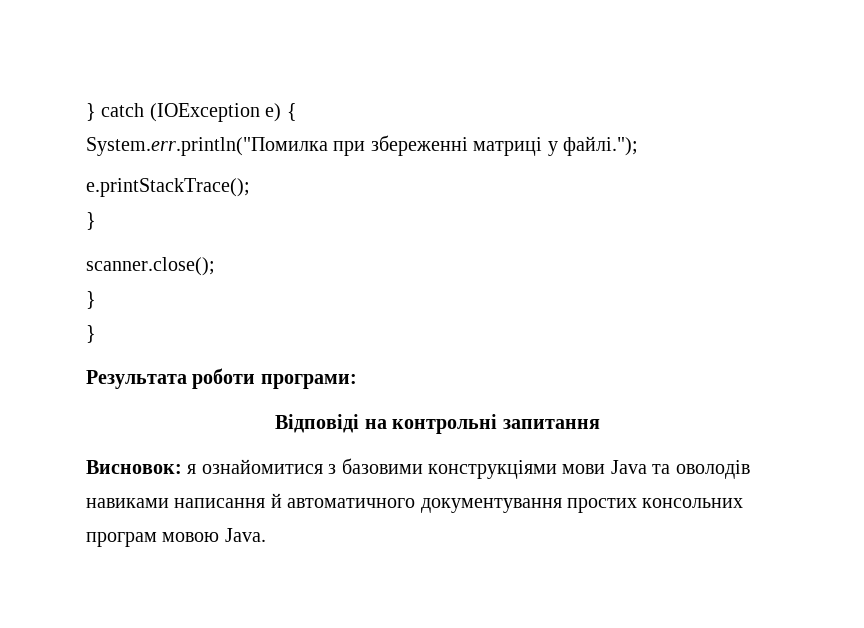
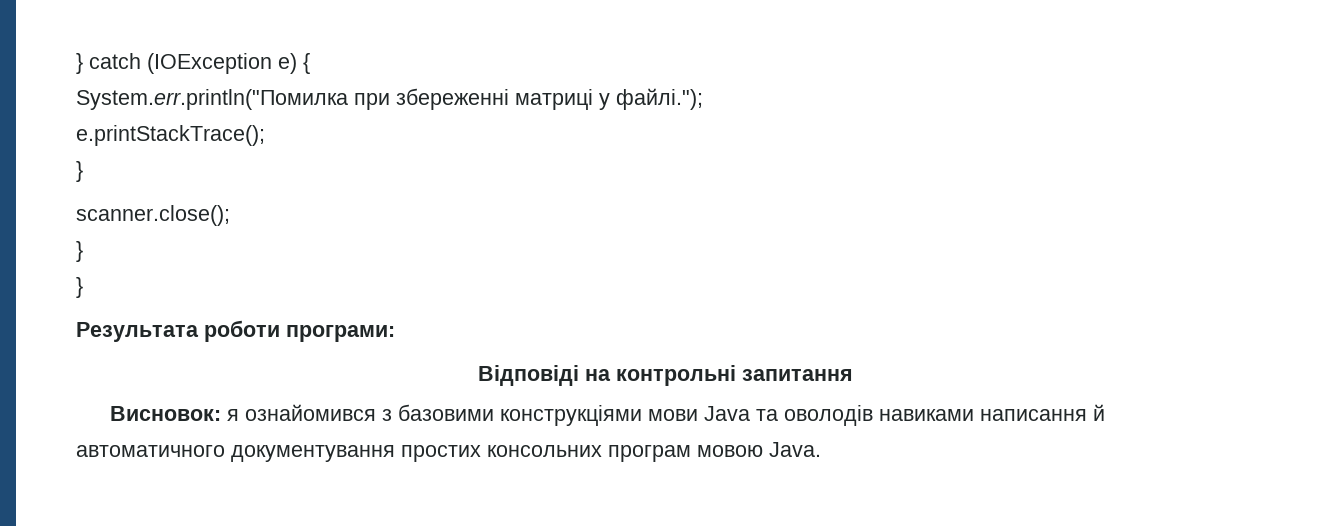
- Висновок: я ознайомитися з базовими конструкціями мови Java та оволодів навиками написання й автоматичного документування простих консольних програм мовою Java.
+ Висновок: я ознайомився з базовими конструкціями мови Java та оволодів навиками написання й автоматичного документування простих консольних програм мовою Java.

